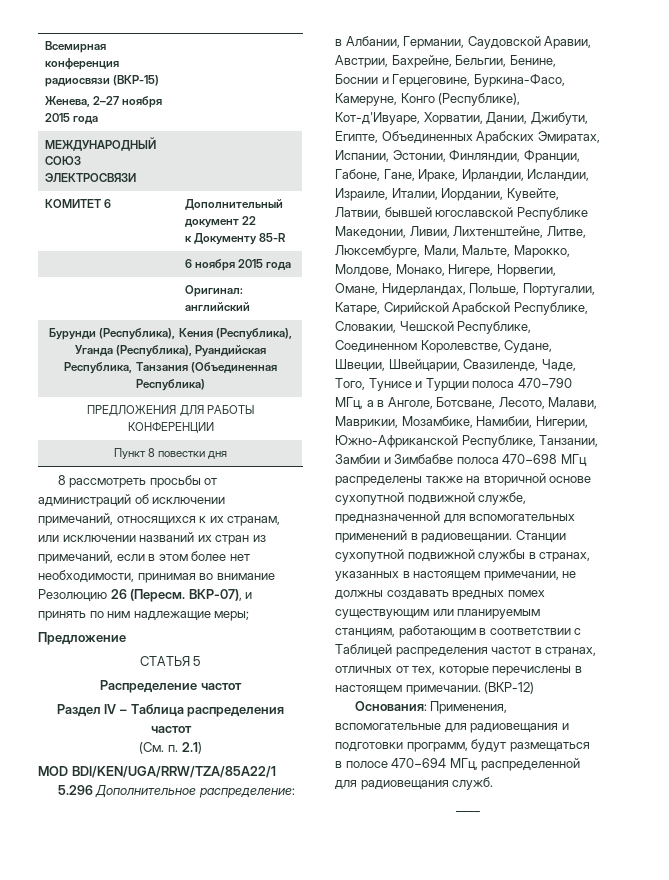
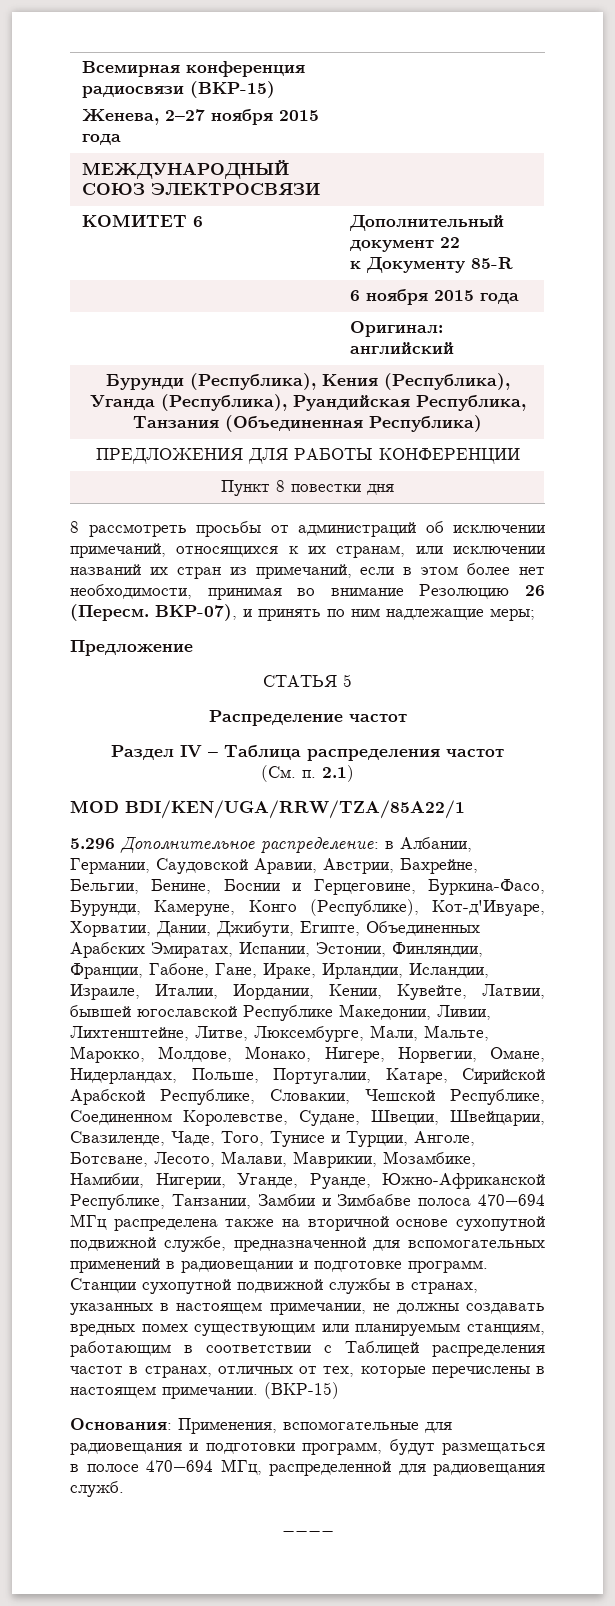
- в Албании, Германии, Саудовской Аравии, Австрии, Бахрейне, Бельгии, Бенине, Боснии и Герцеговине, Буркина-Фасо, Камеруне, Конго (Республике), Кот-д'Ивуаре, Хорватии, Дании, Джибути, Египте, Объединенных Арабских Эмиратах, Испании, Эстонии, Финляндии, Франции, Габоне, Гане, Ираке, Ирландии, Исландии, Израиле, Италии, Иордании, Кувейте, Латвии, бывшей югославской Республике Македонии, Ливии, Лихтенштейне, Литве, Люксембурге, Мали, Мальте, Марокко, Молдове, Монако, Нигере, Норвегии, Омане, Нидерландах, Польше, Португалии, Катаре, Сирийской Арабской Республике, Словакии, Чешской Республике, Соединенном Королевстве, Судане, Швеции, Швейцарии, Свазиленде, Чаде, Того, Тунисе и Турции полоса 470−790 МГц, а в Анголе, Ботсване, Лесото, Малави, Маврикии, Мозамбике, Намибии, Нигерии, Южно-Африканской Республике, Танзании, Замбии и Зимбабве полоса 470−698 МГц распределены также на вторичной основе сухопутной подвижной службе, предназначенной для вспомогательных применений в радиовещании.
+ в Албании, Германии, Саудовской Аравии, Австрии, Бахрейне, Бельгии, Бенине, Боснии и Герцеговине, Буркина-Фасо, Бурунди, Камеруне, Конго (Республике), Кот-д'Ивуаре, Хорватии, Дании, Джибути, Египте, Объединенных Арабских Эмиратах, Испании, Эстонии, Финляндии, Франции, Габоне, Гане, Ираке, Ирландии, Исландии, Израиле, Италии, Иордании, Кении, Кувейте, Латвии, бывшей югославской Республике Македонии, Ливии, Лихтенштейне, Литве, Люксембурге, Мали, Мальте, Марокко, Молдове, Монако, Нигере, Норвегии, Омане, Нидерландах, Польше, Португалии, Катаре, Сирийской Арабской Республике, Словакии, Чешской Республике, Соединенном Королевстве, Судане, Швеции, Швейцарии, Свазиленде, Чаде, Того, Тунисе и Турции, Анголе, Ботсване, Лесото, Малави, Маврикии, Мозамбике, Намибии, Нигерии, Уганде, Руанде, Южно-Африканской Республике, Танзании, Замбии и Зимбабве полоса 470−694 МГц распределена также на вторичной основе сухопутной подвижной службе, предназначенной для вспомогательных применений в радиовещании и подготовке программ.
- Станции сухопутной подвижной службы в странах, указанных в настоящем примечании, не должны создавать вредных помех существующим или планируемым станциям, работающим в соответствии с Таблицей распределения частот в странах, отличных от тех, которые перечислены в настоящем примечании. (ВКР-12)
+ Станции сухопутной подвижной службы в странах, указанных в настоящем примечании, не должны создавать вредных помех существующим или планируемым станциям, работающим в соответствии с Таблицей распределения частот в странах, отличных от тех, которые перечислены в настоящем примечании. (ВКР-15)

